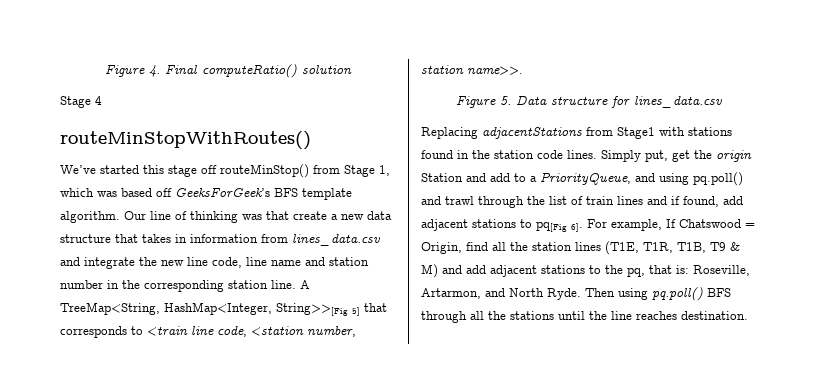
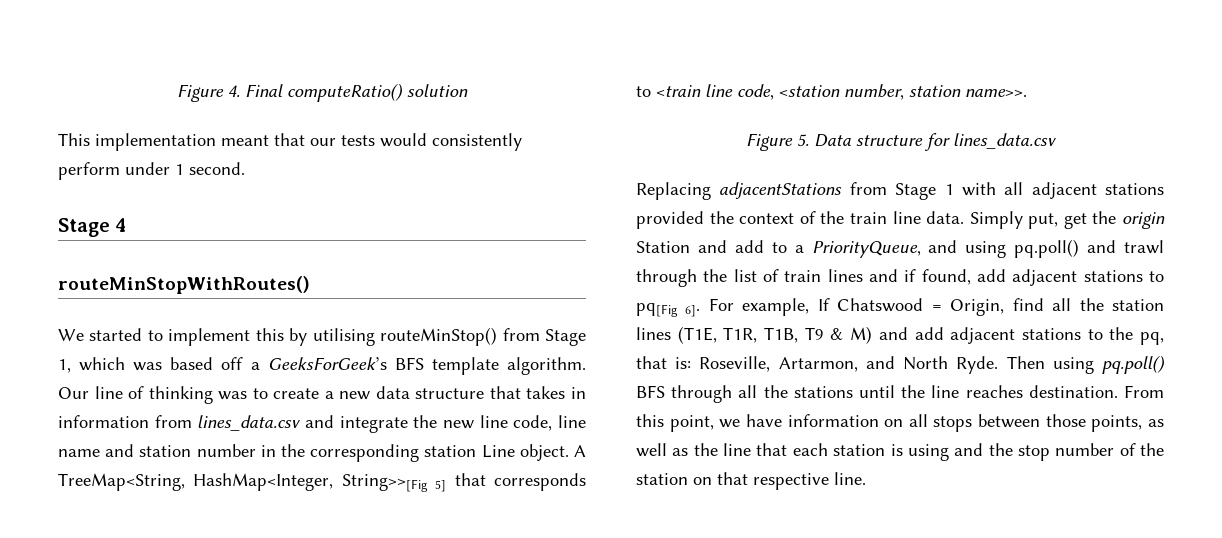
+ This implementation meant that our tests would consistently perform under 1 second.
  Stage 4
  routeMinStopWithRoutes()
- We’ve started this stage off routeMinStop() from Stage 1, which was based off GeeksForGeek’s BFS template algorithm.
+ We started to implement this by utilising routeMinStop() from Stage 1, which was based off a GeeksForGeek’s BFS template algorithm.
- Our line of thinking was that create a new data structure that takes in information from lines_data.csv and integrate the new line code, line name and station number in the corresponding station line.
+ Our line of thinking was to create a new data structure that takes in information from lines_data.csv and integrate the new line code, line name and station number in the corresponding station Line object.
- Replacing adjacentStations from Stage1 with stations found in the station code lines.
+ Replacing adjacentStations from Stage 1 with all adjacent stations provided the context of the train line data.
+ From this point, we have information on all stops between those points, as well as the line that each station is using and the stop number of the station on that respective line.

